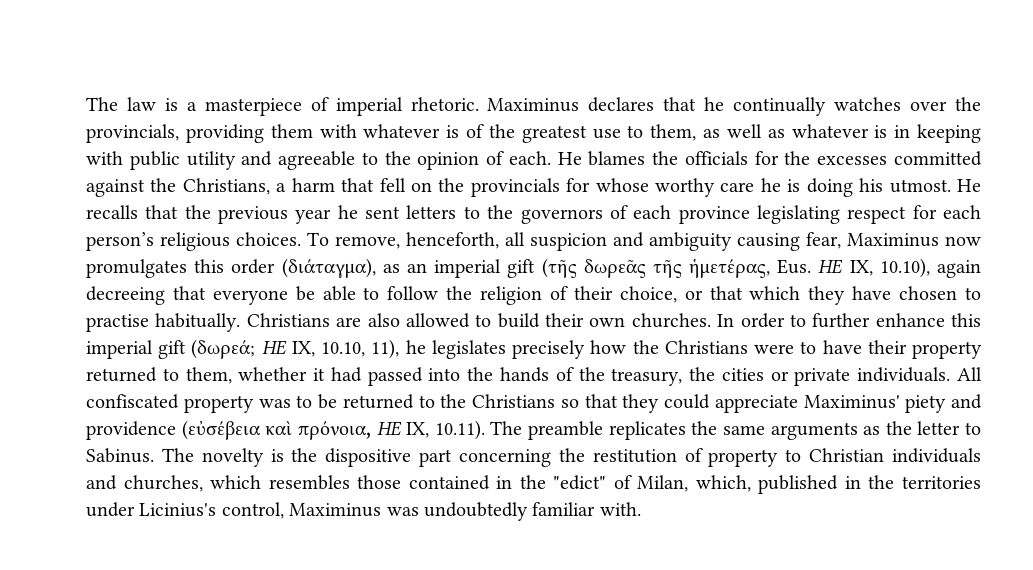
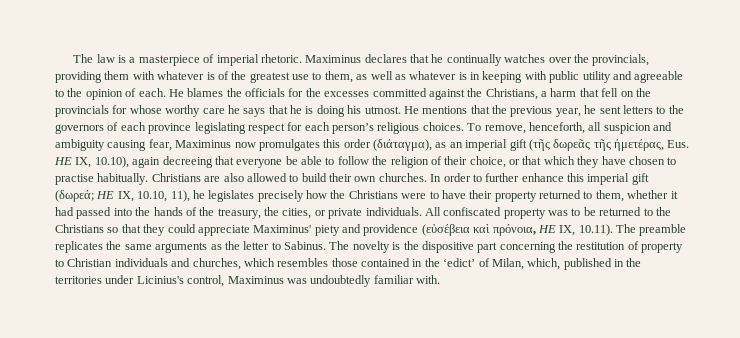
- He blames the officials for the excesses committed against the Christians, a harm that fell on the provincials for whose worthy care he is doing his utmost.
+ He blames the officials for the excesses committed against the Christians, a harm that fell on the provincials for whose worthy care he says that he is doing his utmost.
- He recalls that the previous year he sent letters to the governors of each province legislating respect for each person’s religious choices.
+ He mentions that the previous year, he sent letters to the governors of each province legislating respect for each person’s religious choices.
- In order to further enhance this imperial gift (δωρεά; HE IX, 10.10, 11), he legislates precisely how the Christians were to have their property returned to them, whether it had passed into the hands of the treasury, the cities or private individuals.
+ In order to further enhance this imperial gift (δωρεά; HE IX, 10.10, 11), he legislates precisely how the Christians were to have their property returned to them, whether it had passed into the hands of the treasury, the cities, or private individuals.
- The novelty is the dispositive part concerning the restitution of property to Christian individuals and churches, which resembles those contained in the "edict" of Milan, which, published in the territories under Licinius's control, Maximinus was undoubtedly familiar with.
+ The novelty is the dispositive part concerning the restitution of property to Christian individuals and churches, which resembles those contained in the ‘edict’ of Milan, which, published in the territories under Licinius's control, Maximinus was undoubtedly familiar with.

